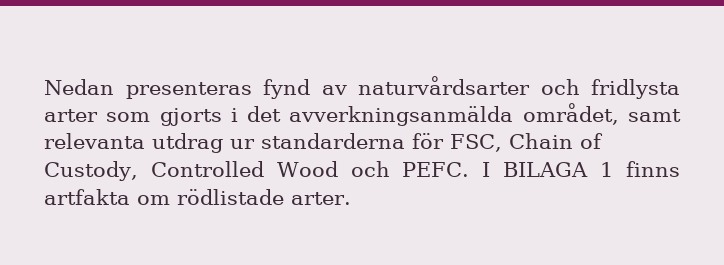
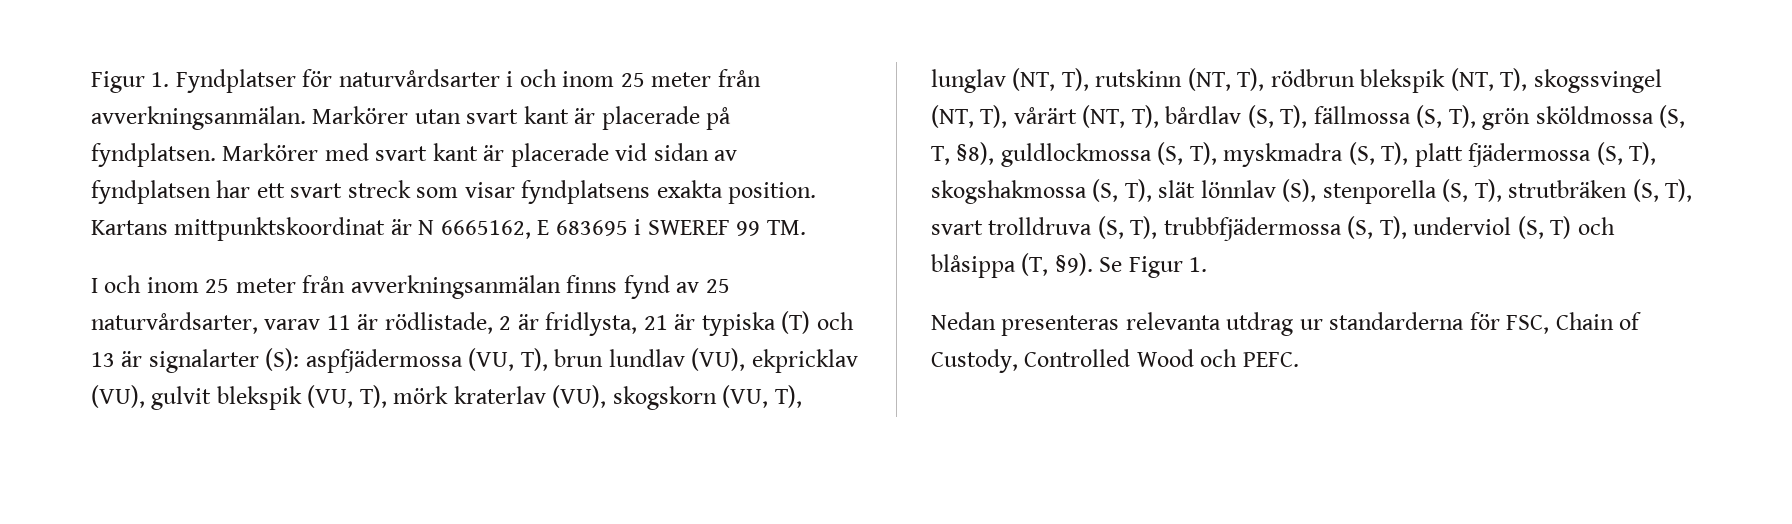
- Nedan presenteras fynd av naturvårdsarter och fridlysta arter som gjorts i det avverkningsanmälda området, samt relevanta utdrag ur standarderna för FSC, Chain of Custody, Controlled Wood och PEFC. I BILAGA 1 finns artfakta om rödlistade arter.
+ Figur 1. Fyndplatser för naturvårdsarter i och inom 25 meter från avverkningsanmälan. Markörer utan svart kant är placerade på fyndplatsen. Markörer med svart kant är placerade vid sidan av fyndplatsen har ett svart streck som visar fyndplatsens exakta position. Kartans mittpunktskoordinat är N 6665162, E 683695 i SWEREF 99 TM.
+ I och inom 25 meter från avverkningsanmälan finns fynd av 25 naturvårdsarter, varav 11 är rödlistade, 2 är fridlysta, 21 är typiska (T) och 13 är signalarter (S): aspfjädermossa (VU, T), brun lundlav (VU), ekpricklav (VU), gulvit blekspik (VU, T), mörk kraterlav (VU), skogskorn (VU, T), lunglav (NT, T), rutskinn (NT, T), rödbrun blekspik (NT, T), skogssvingel (NT, T), vårärt (NT, T), bårdlav (S, T), fällmossa (S, T), grön sköldmossa (S, T, §8), guldlockmossa (S, T), myskmadra (S, T), platt fjädermossa (S, T), skogshakmossa (S, T), slät lönnlav (S), stenporella (S, T), strutbräken (S, T), svart trolldruva (S, T), trubbfjädermossa (S, T), underviol (S, T) och blåsippa (T, §9). Se Figur 1.
+ Nedan presenteras relevanta utdrag ur standarderna för FSC, Chain of Custody, Controlled Wood och PEFC.

